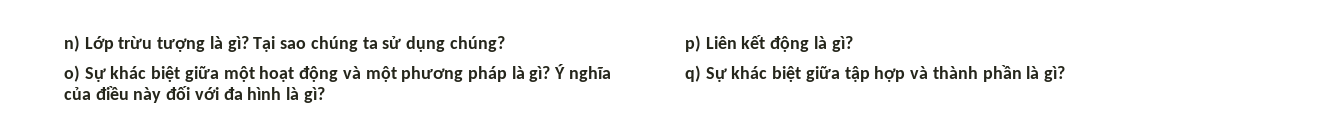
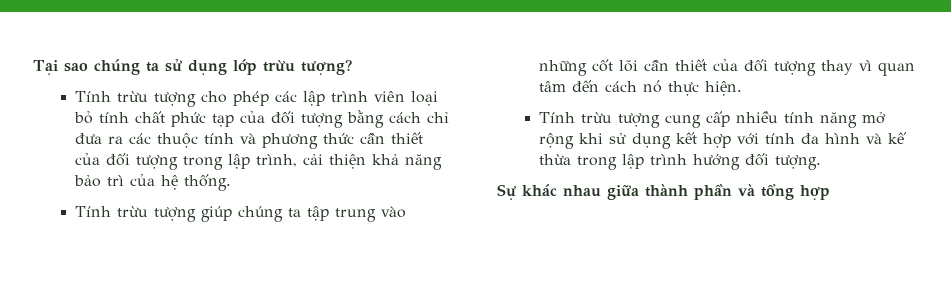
- n) Lớp trừu tượng là gì? Tại sao chúng ta sử dụng chúng?
- o) Sự khác biệt giữa một hoạt động và một phương pháp là gì? Ý nghĩa của điều này đối với đa hình là gì?
- p) Liên kết động là gì?
- q) Sự khác biệt giữa tập hợp và thành phần là gì?
+ Tại sao chúng ta sử dụng lớp trừu tượng?
+ Tính trừu tượng cho phép các lập trình viên loại bỏ tính chất phức tạp của đối tượng bằng cách chỉ đưa ra các thuộc tính và phương thức cần thiết của đối tượng trong lập trình, cải thiện khả năng bảo trì của hệ thống.
+ Tính trừu tượng giúp chúng ta tập trung vào những cốt lõi cần thiết của đối tượng thay vì quan tâm đến cách nó thực hiện.
+ Tính trừu tượng cung cấp nhiều tính năng mở rộng khi sử dụng kết hợp với tính đa hình và kế thừa trong lập trình hướng đối tượng.
+ Sự khác nhau giữa thành phần và tổng hợp

